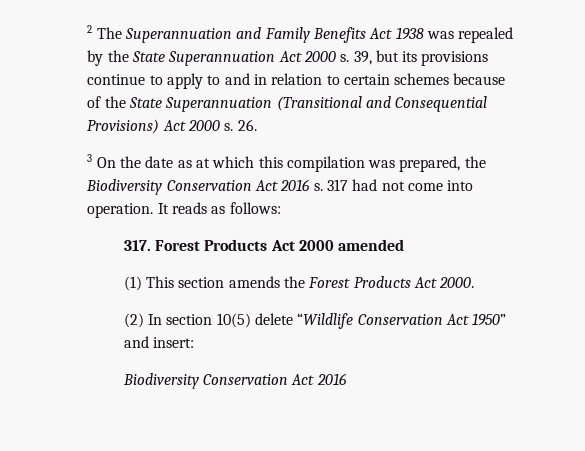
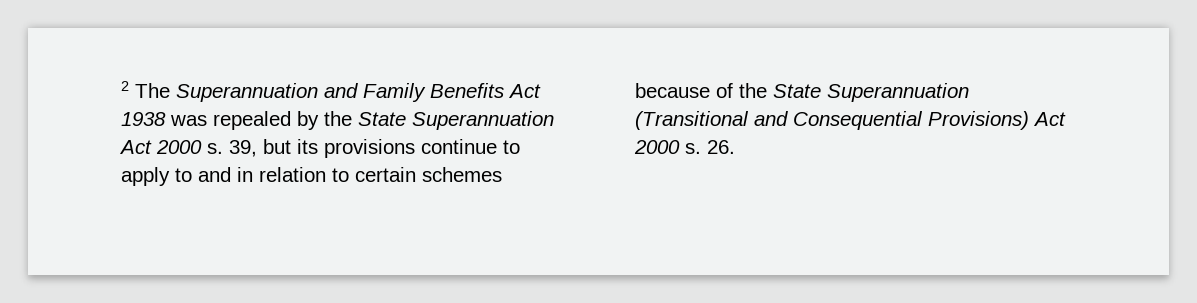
- 3 On the date as at which this compilation was prepared, the Biodiversity Conservation Act 2016 s. 317 had not come into operation. It reads as follows:
- 317. Forest Products Act 2000 amended
- (1) This section amends the Forest Products Act 2000.
- (2) In section 10(5) delete “Wildlife Conservation Act 1950” and insert:
- Biodiversity Conservation Act 2016

